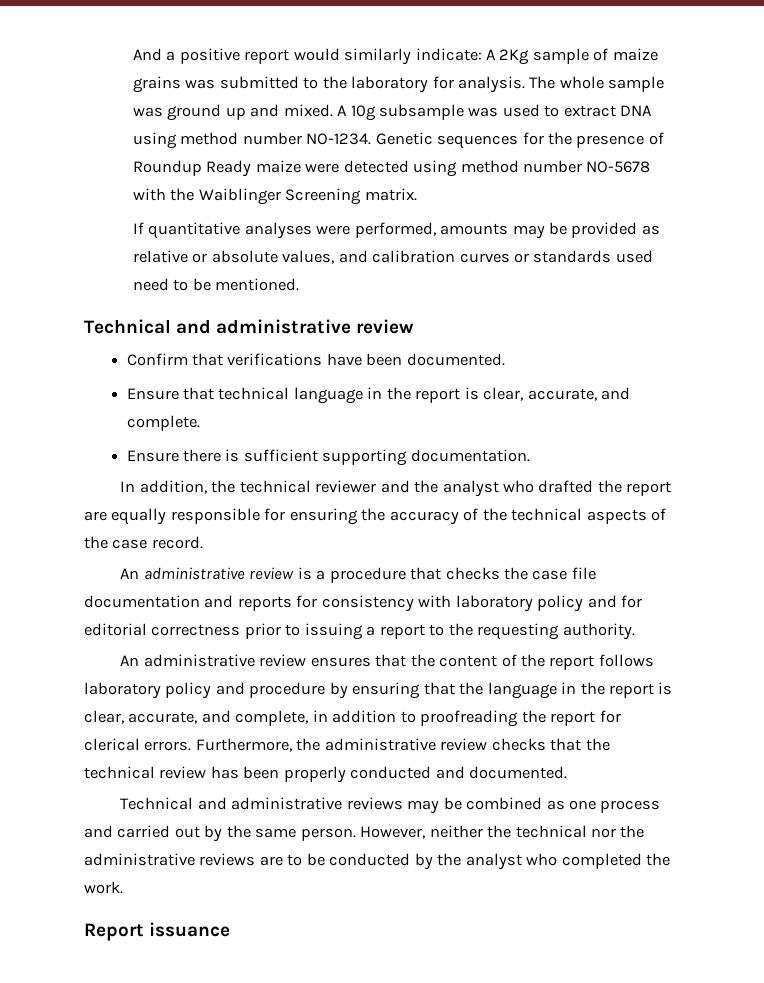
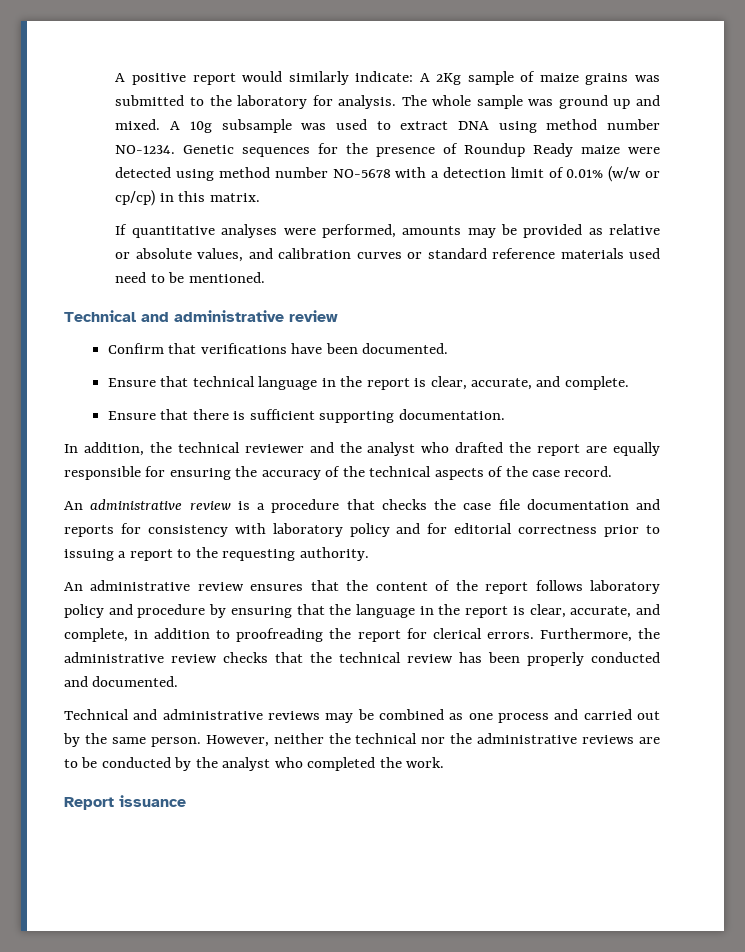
- And a positive report would similarly indicate: A 2Kg sample of maize grains was submitted to the laboratory for analysis.
+ A positive report would similarly indicate: A 2Kg sample of maize grains was submitted to the laboratory for analysis.
- Genetic sequences for the presence of Roundup Ready maize were detected using method number NO-5678 with the Waiblinger Screening matrix.
+ Genetic sequences for the presence of Roundup Ready maize were detected using method number NO-5678 with a detection limit of 0.01% (w/w or cp/cp) in this matrix.
- If quantitative analyses were performed, amounts may be provided as relative or absolute values, and calibration curves or standards used need to be mentioned.
+ If quantitative analyses were performed, amounts may be provided as relative or absolute values, and calibration curves or standard reference materials used need to be mentioned.
- Ensure there is sufficient supporting documentation.
+ Ensure that there is sufficient supporting documentation.

